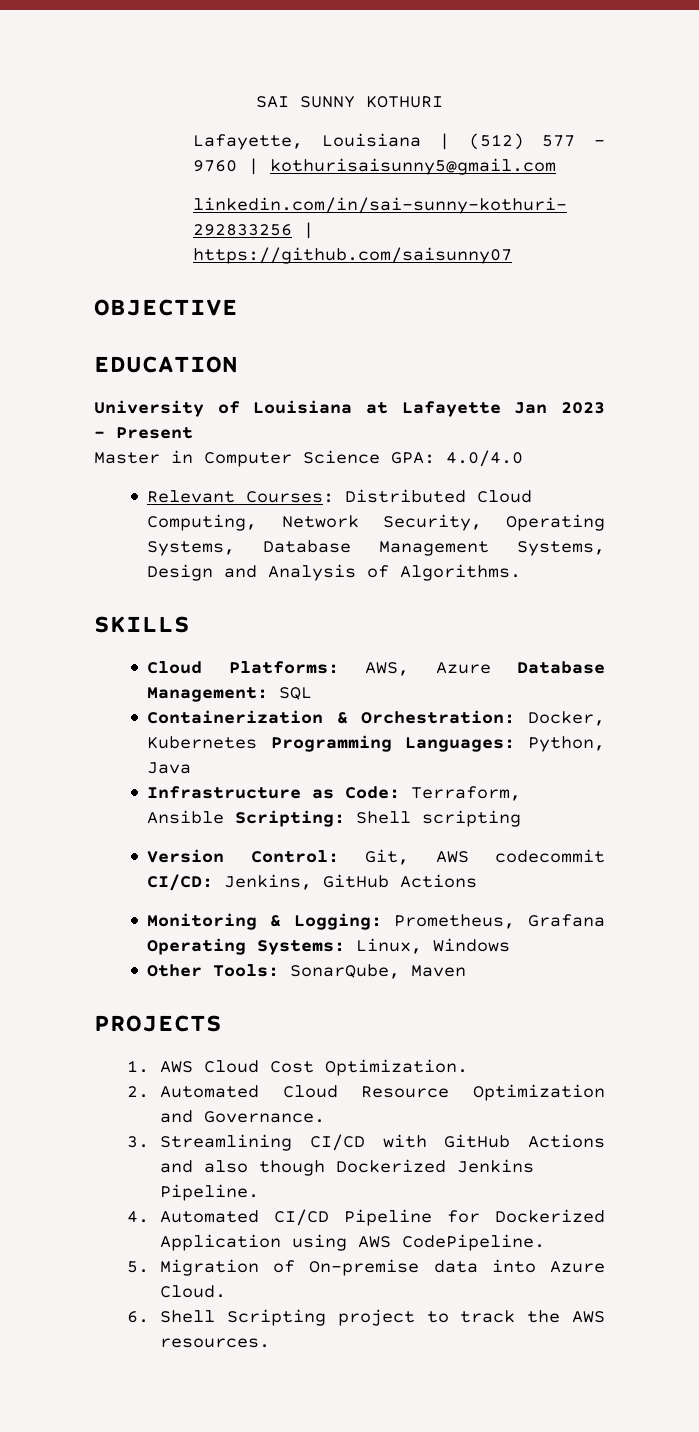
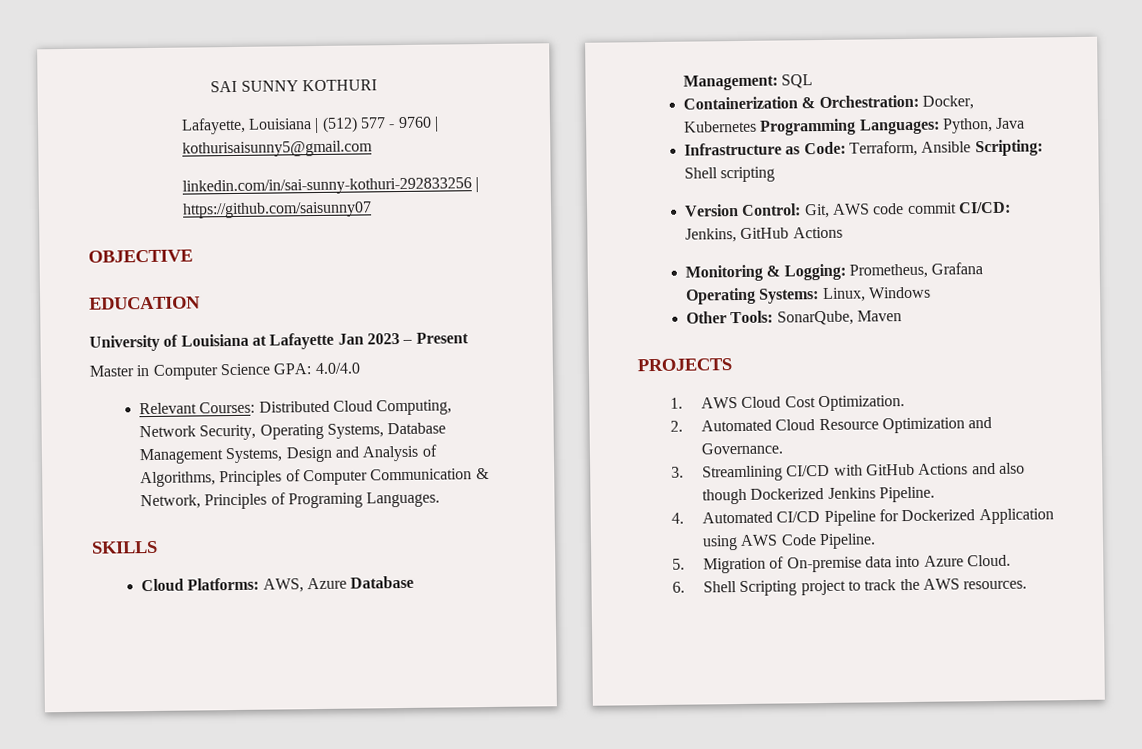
- Relevant Courses: Distributed Cloud Computing, Network Security, Operating Systems, Database Management Systems, Design and Analysis of Algorithms.
+ Relevant Courses: Distributed Cloud Computing, Network Security, Operating Systems, Database Management Systems, Design and Analysis of Algorithms, Principles of Computer Communication & Network, Principles of Programing Languages.
- Version Control: Git, AWS codecommit CI/CD: Jenkins, GitHub Actions
+ Version Control: Git, AWS code commit CI/CD: Jenkins, GitHub Actions
- 4. Automated CI/CD Pipeline for Dockerized Application using AWS CodePipeline.
+ 4. Automated CI/CD Pipeline for Dockerized Application using AWS Code Pipeline.

